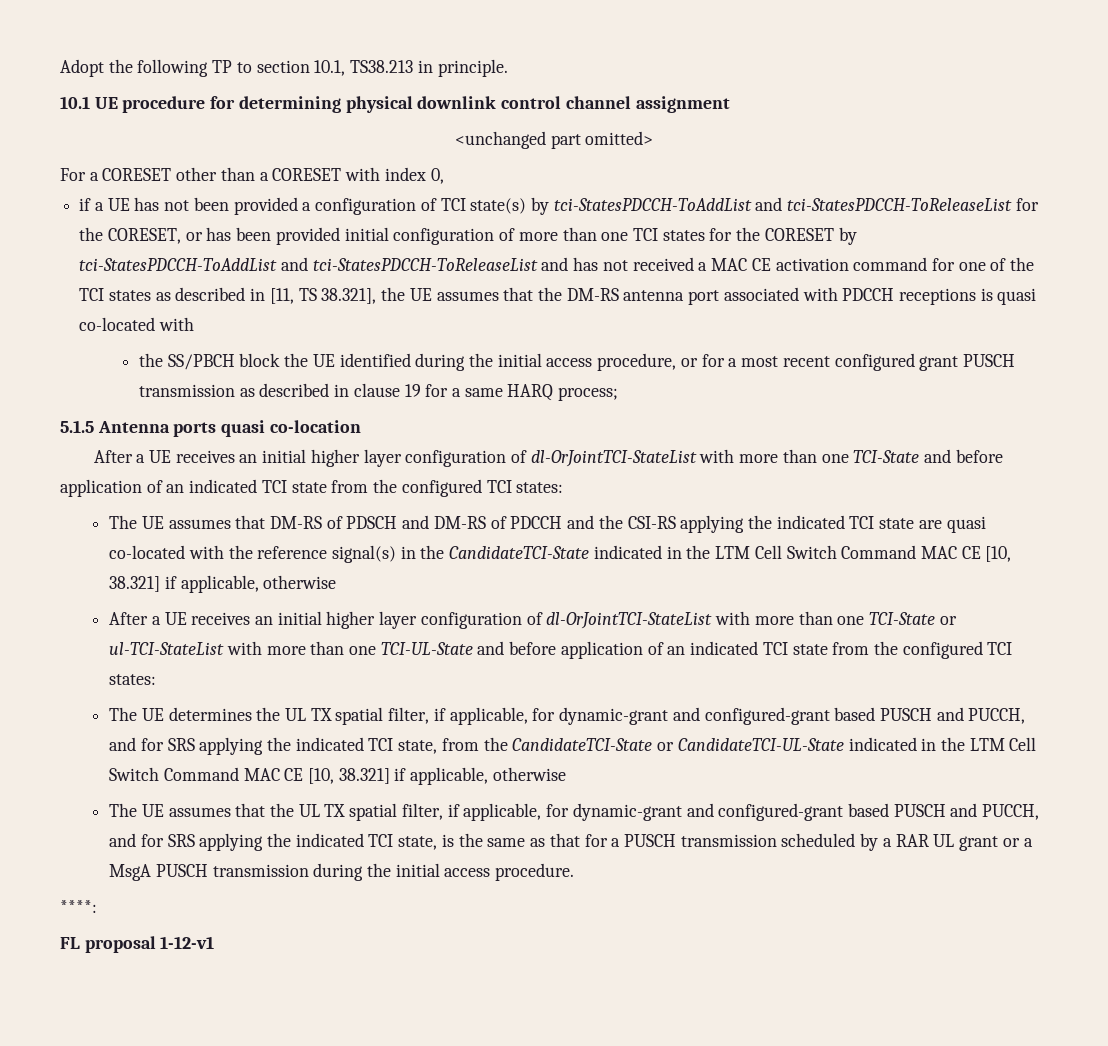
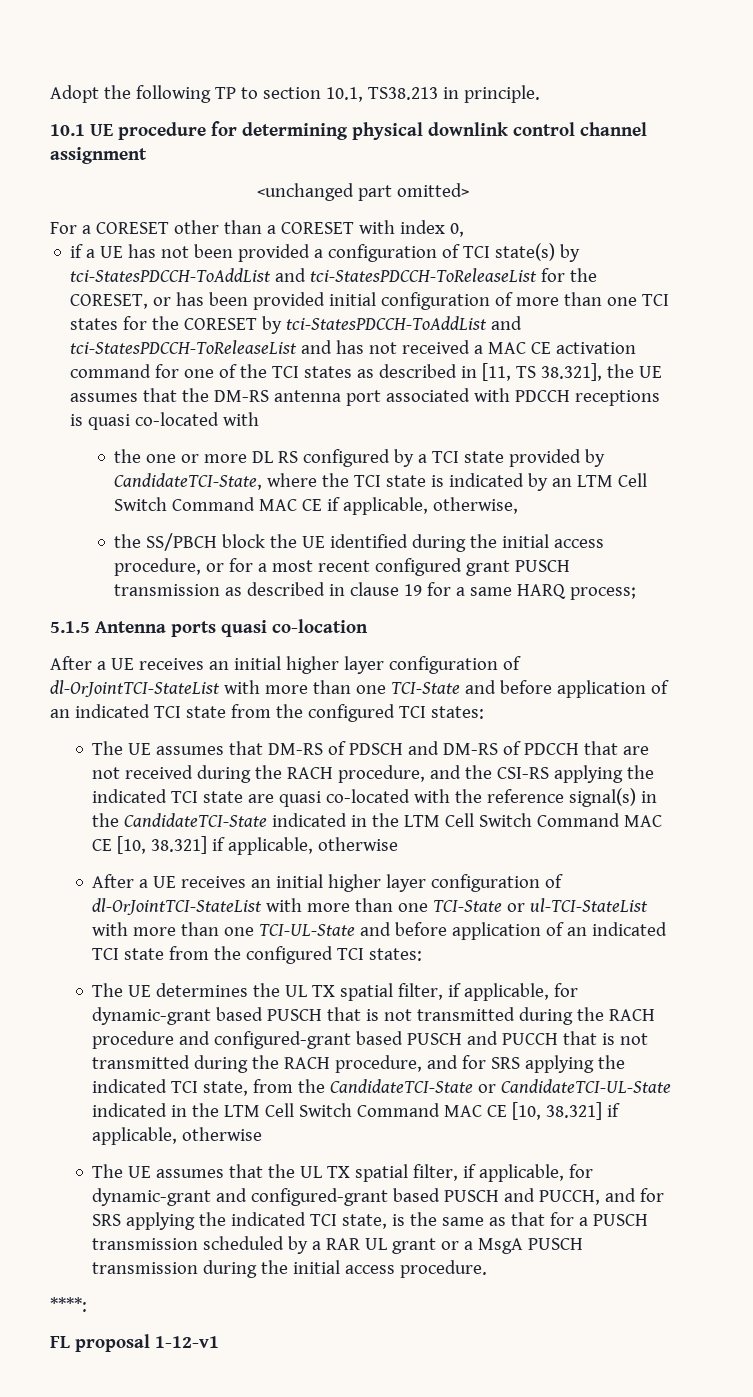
+ the one or more DL RS configured by a TCI state provided by CandidateTCI-State, where the TCI state is indicated by an LTM Cell Switch Command MAC CE if applicable, otherwise,
- The UE assumes that DM-RS of PDSCH and DM-RS of PDCCH and the CSI-RS applying the indicated TCI state are quasi co-located with the reference signal(s) in the CandidateTCI-State indicated in the LTM Cell Switch Command MAC CE [10, 38.321] if applicable, otherwise
+ The UE assumes that DM-RS of PDSCH and DM-RS of PDCCH that are not received during the RACH procedure, and the CSI-RS applying the indicated TCI state are quasi co-located with the reference signal(s) in the CandidateTCI-State indicated in the LTM Cell Switch Command MAC CE [10, 38.321] if applicable, otherwise
- The UE determines the UL TX spatial filter, if applicable, for dynamic-grant and configured-grant based PUSCH and PUCCH, and for SRS applying the indicated TCI state, from the CandidateTCI-State or CandidateTCI-UL-State indicated in the LTM Cell Switch Command MAC CE [10, 38.321] if applicable, otherwise
+ The UE determines the UL TX spatial filter, if applicable, for dynamic-grant based PUSCH that is not transmitted during the RACH procedure and configured-grant based PUSCH and PUCCH that is not transmitted during the RACH procedure, and for SRS applying the indicated TCI state, from the CandidateTCI-State or CandidateTCI-UL-State indicated in the LTM Cell Switch Command MAC CE [10, 38.321] if applicable, otherwise

